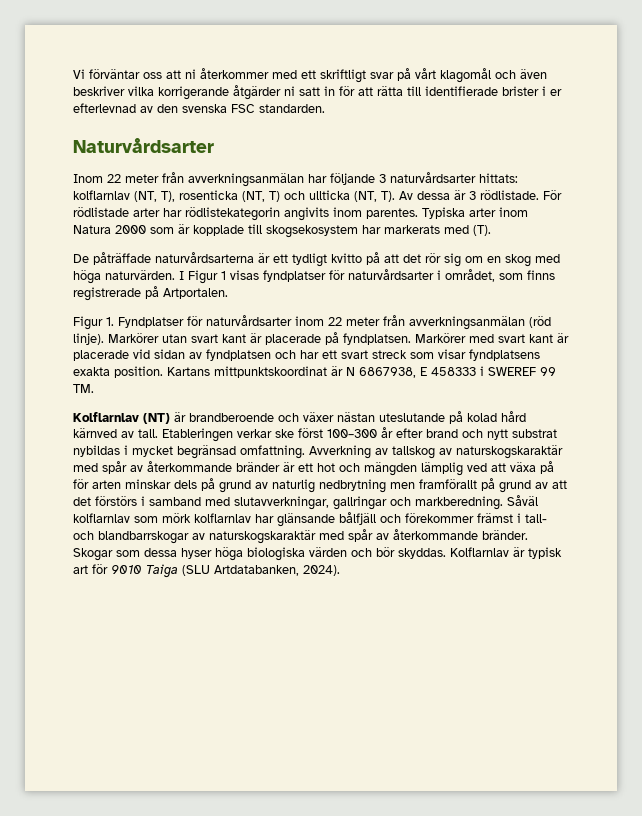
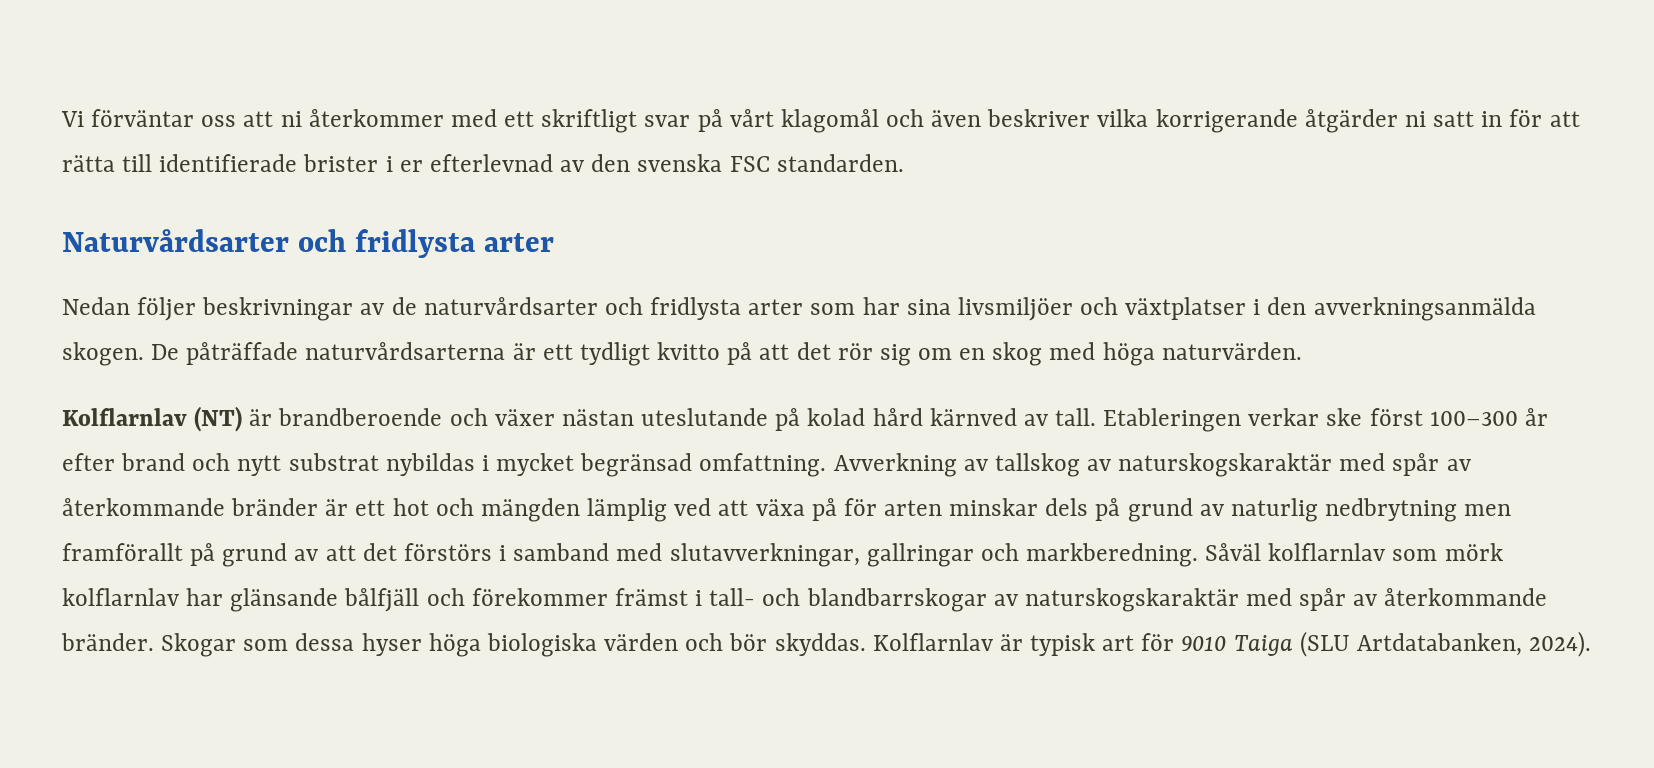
- Naturvårdsarter
- Inom 22 meter från avverkningsanmälan har följande 3 naturvårdsarter hittats: kolflarnlav (NT, T), rosenticka (NT, T) och ullticka (NT, T). Av dessa är 3 rödlistade. För rödlistade arter har rödlistekategorin angivits inom parentes. Typiska arter inom Natura 2000 som är kopplade till skogsekosystem har markerats med (T).
- De påträffade naturvårdsarterna är ett tydligt kvitto på att det rör sig om en skog med höga naturvärden. I Figur 1 visas fyndplatser för naturvårdsarter i området, som finns registrerade på Artportalen.
- Figur 1. Fyndplatser för naturvårdsarter inom 22 meter från avverkningsanmälan (röd linje). Markörer utan svart kant är placerade på fyndplatsen. Markörer med svart kant är placerade vid sidan av fyndplatsen och har ett svart streck som visar fyndplatsens exakta position. Kartans mittpunktskoordinat är N 6867938, E 458333 i SWEREF 99 TM.
+ Naturvårdsarter och fridlysta arter
+ Nedan följer beskrivningar av de naturvårdsarter och fridlysta arter som har sina livsmiljöer och växtplatser i den avverkningsanmälda skogen. De påträffade naturvårdsarterna är ett tydligt kvitto på att det rör sig om en skog med höga naturvärden.

